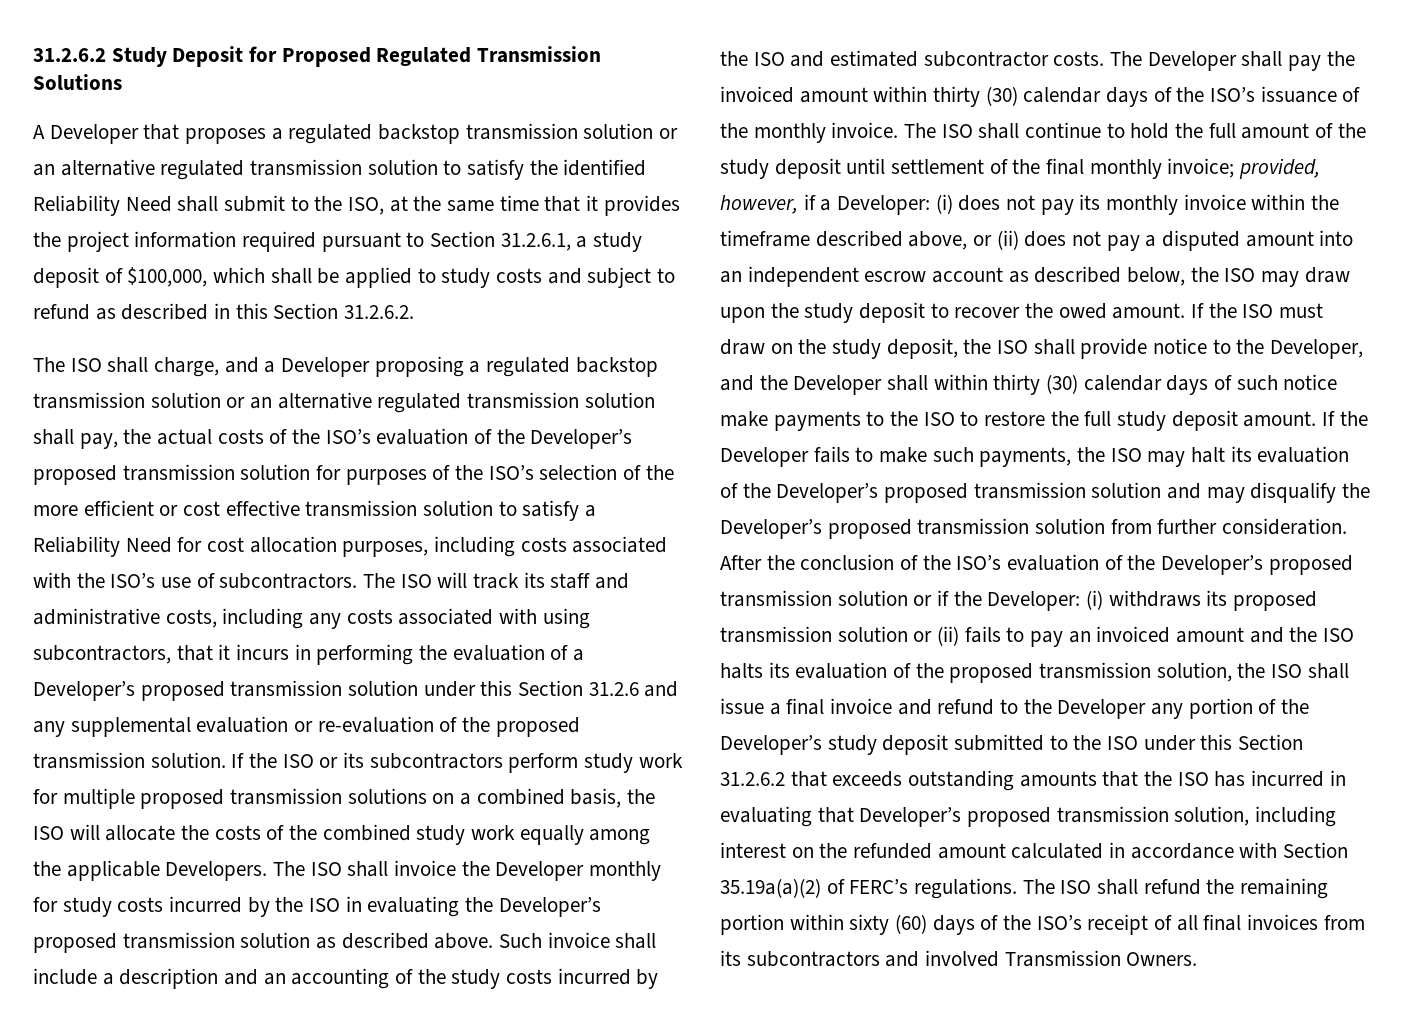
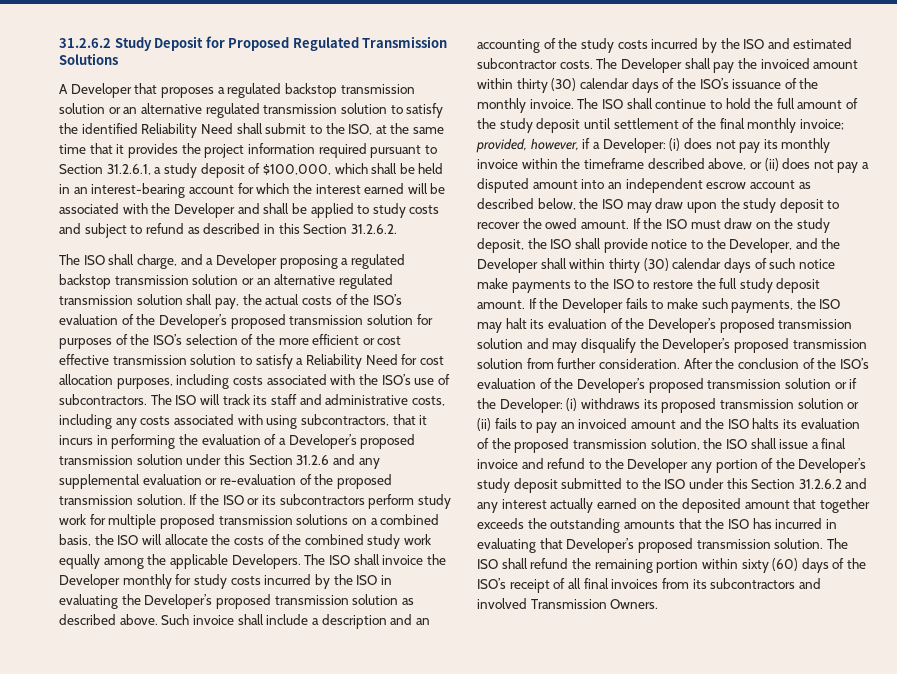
- A Developer that proposes a regulated backstop transmission solution or an alternative regulated transmission solution to satisfy the identified Reliability Need shall submit to the ISO, at the same time that it provides the project information required pursuant to Section 31.2.6.1, a study deposit of $100,000, which shall be applied to study costs and subject to refund as described in this Section 31.2.6.2.
+ A Developer that proposes a regulated backstop transmission solution or an alternative regulated transmission solution to satisfy the identified Reliability Need shall submit to the ISO, at the same time that it provides the project information required pursuant to Section 31.2.6.1, a study deposit of $100,000, which shall be held in an interest-bearing account for which the interest earned will be associated with the Developer and shall be applied to study costs and subject to refund as described in this Section 31.2.6.2.
- (i) withdraws its proposed transmission solution or (ii) fails to pay an invoiced amount and the ISO halts its evaluation of the proposed transmission solution, the ISO shall issue a final invoice and refund to the Developer any portion of the Developer’s study deposit submitted to the ISO under this Section 31.2.6.2 that exceeds outstanding amounts that the ISO has incurred in evaluating that Developer’s proposed transmission solution, including interest on the refunded amount calculated in accordance with Section 35.19a(a)(2) of FERC’s regulations.
+ (i) withdraws its proposed transmission solution or (ii) fails to pay an invoiced amount and the ISO halts its evaluation of the proposed transmission solution, the ISO shall issue a final invoice and refund to the Developer any portion of the Developer’s study deposit submitted to the ISO under this Section 31.2.6.2 and any interest actually earned on the deposited amount that together exceeds the outstanding amounts that the ISO has incurred in evaluating that Developer’s proposed transmission solution.

